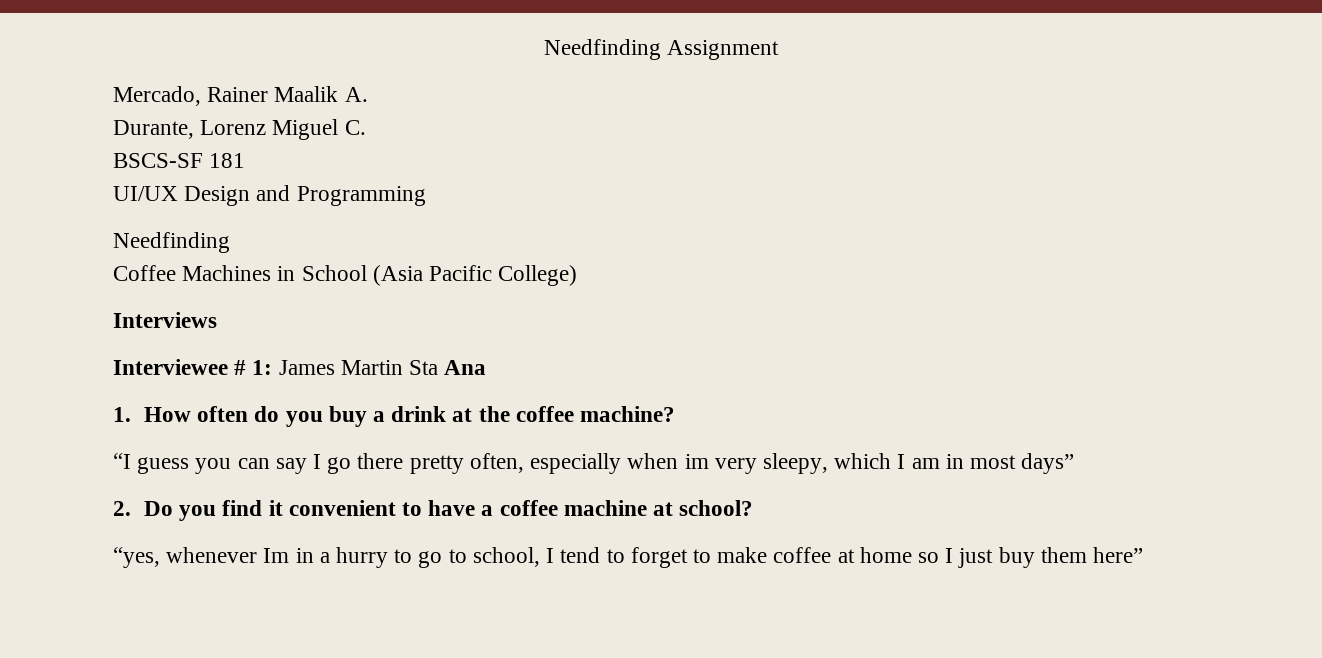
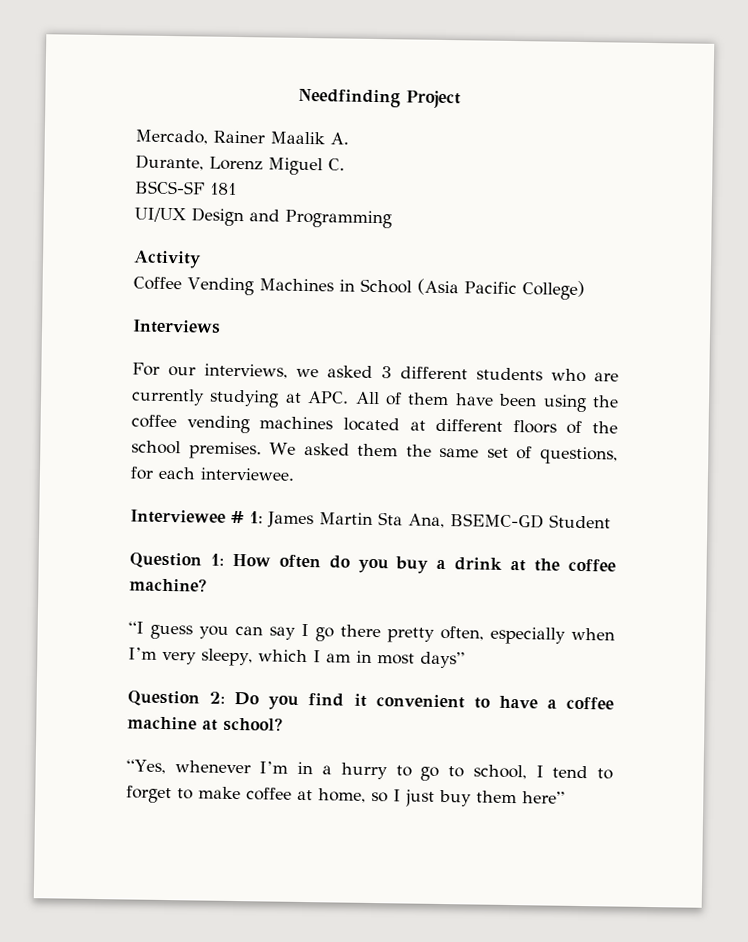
- Needfinding Assignment
+ Needfinding Project
  UI/UX Design and Programming
- Needfinding
+ Activity
- Coffee Machines in School (Asia Pacific College)
+ Coffee Vending Machines in School (Asia Pacific College)
+ For our interviews, we asked 3 different students who are currently studying at APC. All of them have been using the coffee vending machines located at different floors of the school premises. We asked them the same set of questions, for each interviewee.
- Interviewee # 1: James Martin Sta Ana
- 1. How often do you buy a drink at the coffee machine?
+ Interviewee # 1: James Martin Sta Ana, BSEMC-GD Student
+ Question 1: How often do you buy a drink at the coffee machine?
- “I guess you can say I go there pretty often, especially when im very sleepy, which I am in most days”
+ “I guess you can say I go there pretty often, especially when I’m very sleepy, which I am in most days”
- 2. Do you find it convenient to have a coffee machine at school?
+ Question 2: Do you find it convenient to have a coffee machine at school?
- “yes, whenever Im in a hurry to go to school, I tend to forget to make coffee at home so I just buy them here”
+ “Yes, whenever I’m in a hurry to go to school, I tend to forget to make coffee at home, so I just buy them here”

